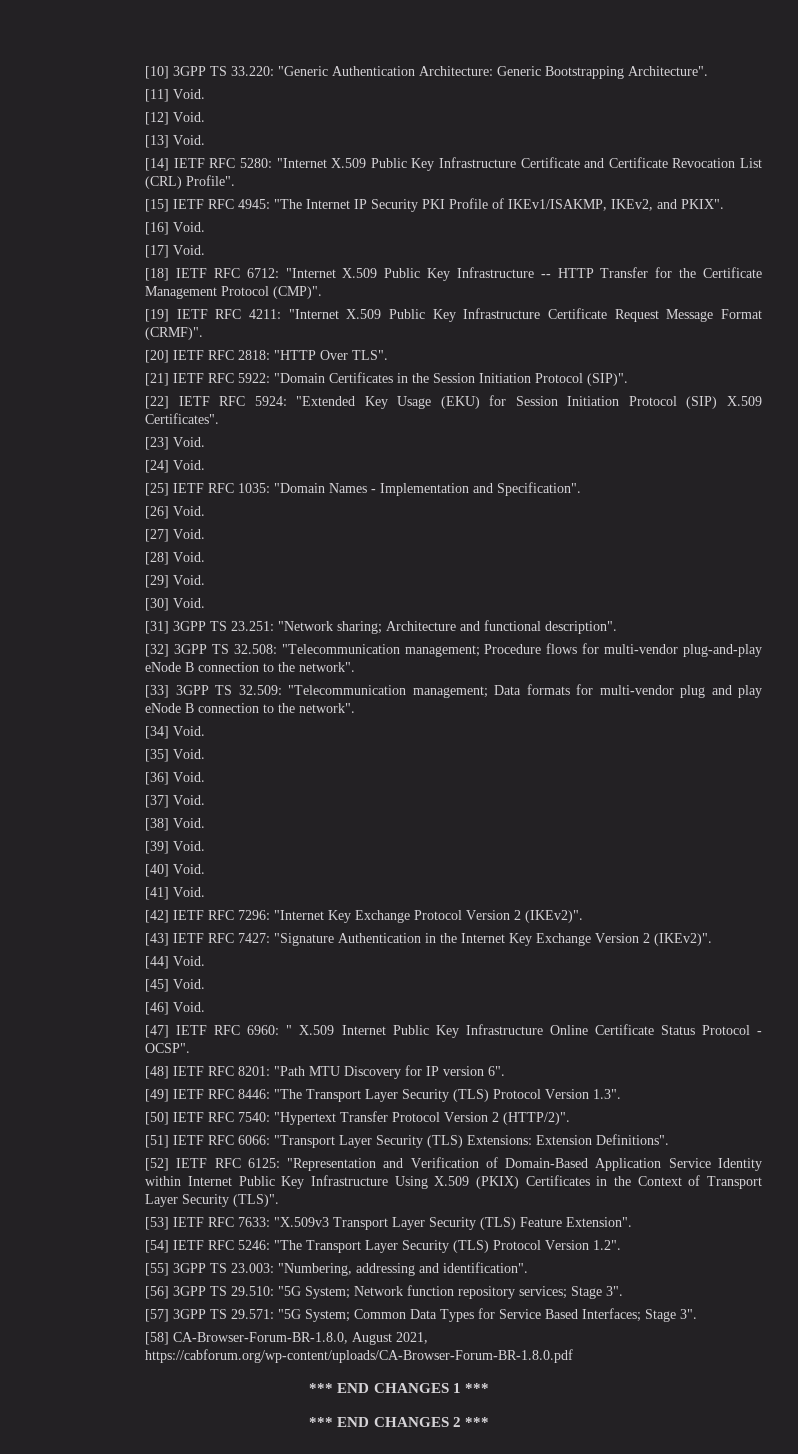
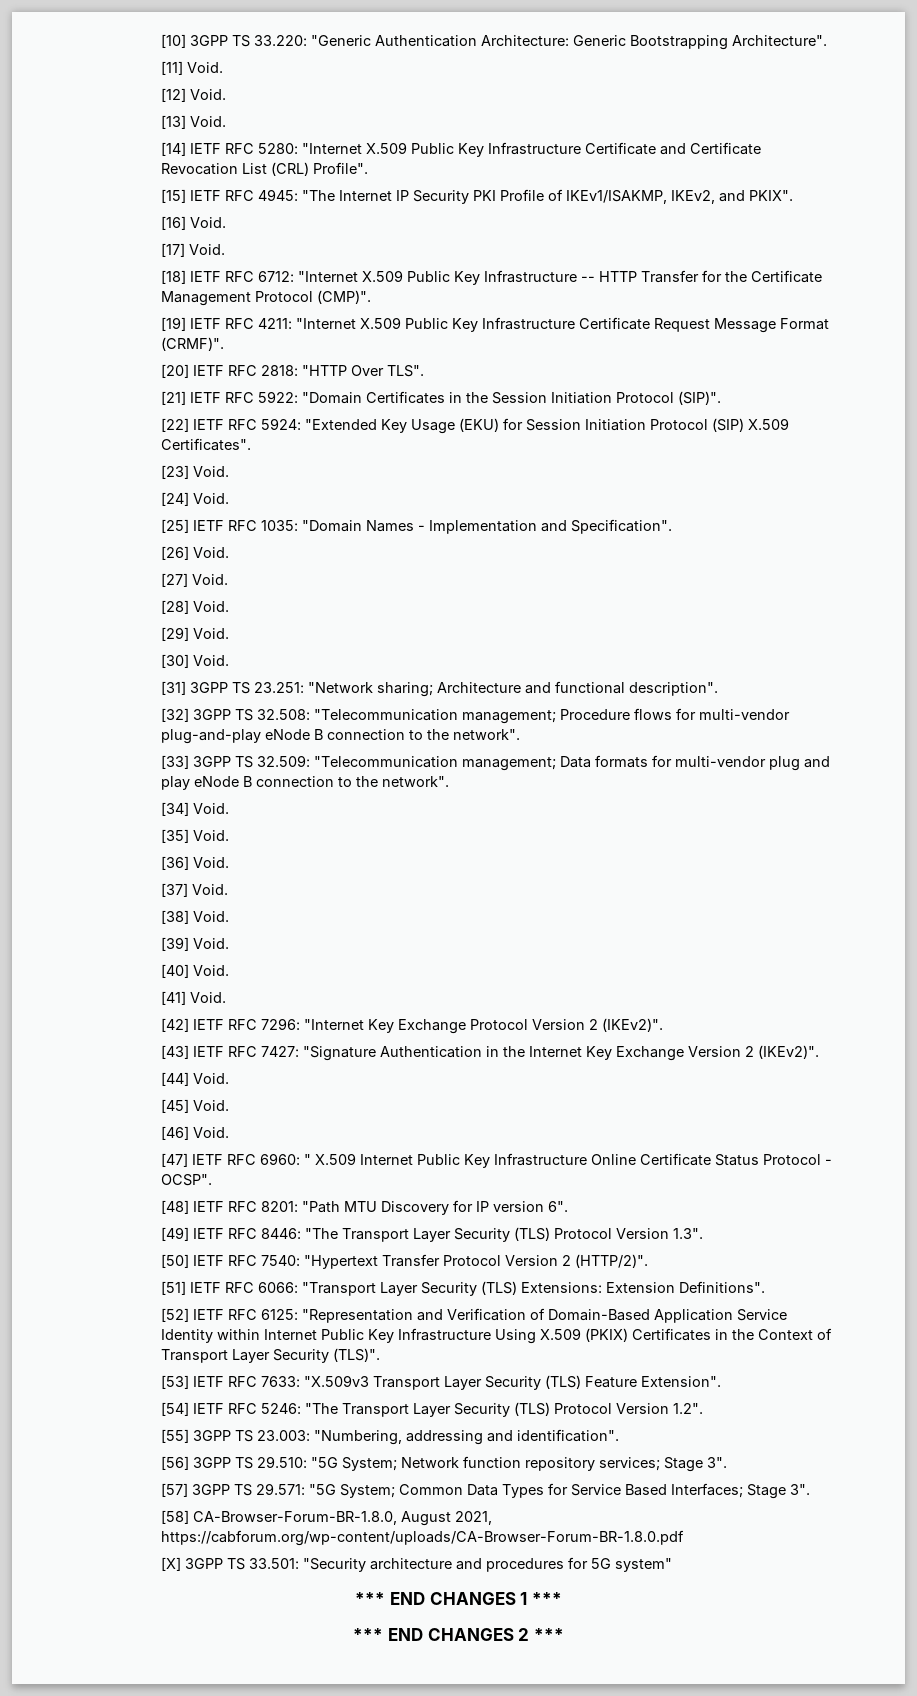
+ [X] 3GPP TS 33.501: "Security architecture and procedures for 5G system"

